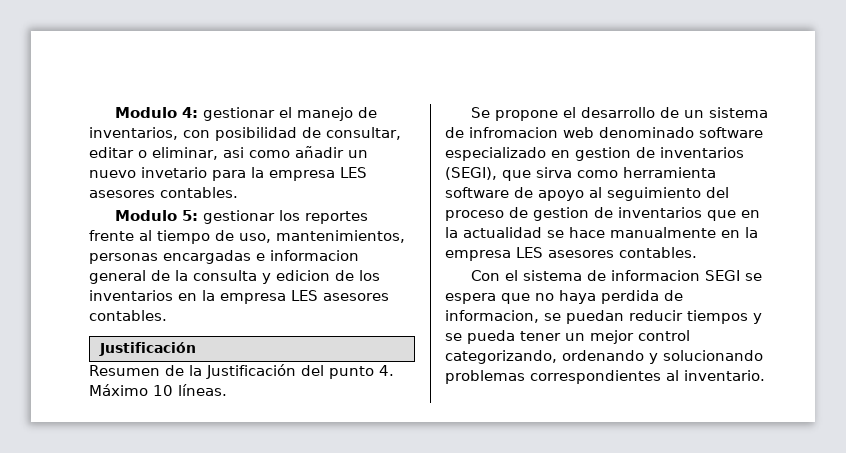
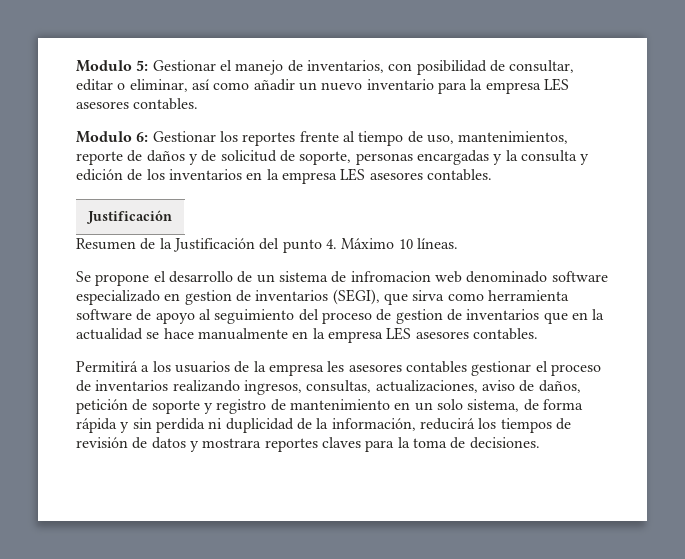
- Modulo 4: gestionar el manejo de inventarios, con posibilidad de consultar, editar o eliminar, asi como añadir un nuevo invetario para la empresa LES asesores contables.
+ Modulo 5: Gestionar el manejo de inventarios, con posibilidad de consultar, editar o eliminar, así como añadir un nuevo inventario para la empresa LES asesores contables.
- Modulo 5: gestionar los reportes frente al tiempo de uso, mantenimientos, personas encargadas e informacion general de la consulta y edicion de los inventarios en la empresa LES asesores contables.
+ Modulo 6: Gestionar los reportes frente al tiempo de uso, mantenimientos, reporte de daños y de solicitud de soporte, personas encargadas y la consulta y edición de los inventarios en la empresa LES asesores contables.
- Con el sistema de informacion SEGI se espera que no haya perdida de informacion, se puedan reducir tiempos y se pueda tener un mejor control categorizando, ordenando y solucionando problemas correspondientes al inventario.
+ Permitirá a los usuarios de la empresa les asesores contables gestionar el proceso de inventarios realizando ingresos, consultas, actualizaciones, aviso de daños, petición de soporte y registro de mantenimiento en un solo sistema, de forma rápida y sin perdida ni duplicidad de la información, reducirá los tiempos de revisión de datos y mostrara reportes claves para la toma de decisiones.

